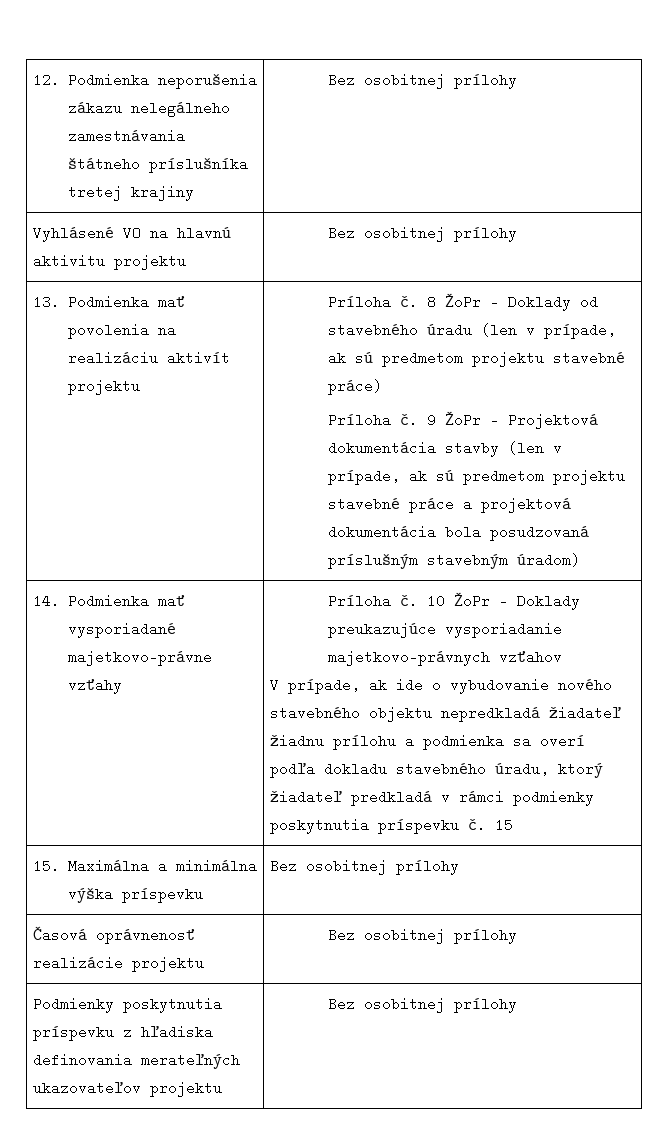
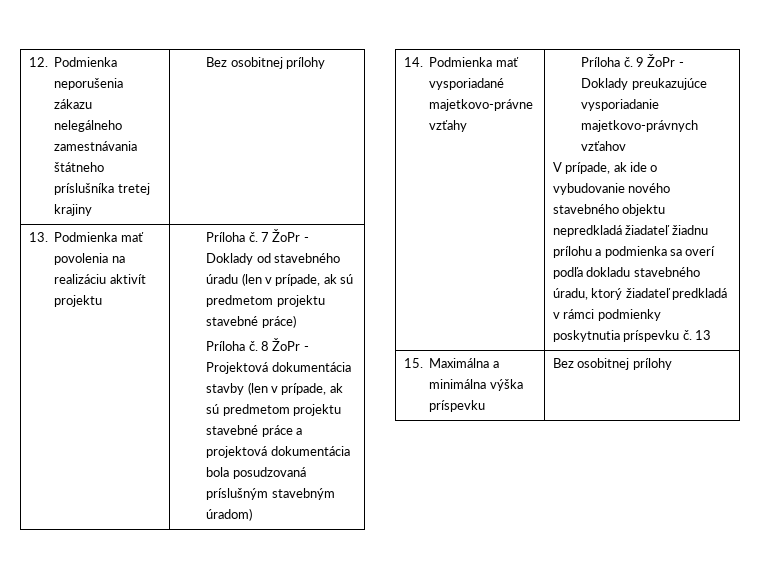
- Vyhlásené VO na hlavnú aktivitu projektu | Bez osobitnej prílohy
- 8 ŽoPr - Doklady od stavebného úradu (len v prípade, ak sú predmetom projektu stavebné práce)
+ 7 ŽoPr - Doklady od stavebného úradu (len v prípade, ak sú predmetom projektu stavebné práce)
- 9 ŽoPr - Projektová dokumentácia stavby (len v prípade, ak sú predmetom projektu stavebné práce a projektová dokumentácia bola posudzovaná príslušným stavebným úradom)
+ 8 ŽoPr - Projektová dokumentácia stavby (len v prípade, ak sú predmetom projektu stavebné práce a projektová dokumentácia bola posudzovaná príslušným stavebným úradom)
- 10 ŽoPr - Doklady preukazujúce vysporiadanie majetkovo-právnych vzťahov
+ 9 ŽoPr - Doklady preukazujúce vysporiadanie majetkovo-právnych vzťahov
- 15
+ 13
- Časová oprávnenosť realizácie projektu | Bez osobitnej prílohy
- Podmienky poskytnutia príspevku z hľadiska definovania merateľných ukazovateľov projektu | Bez osobitnej prílohy

